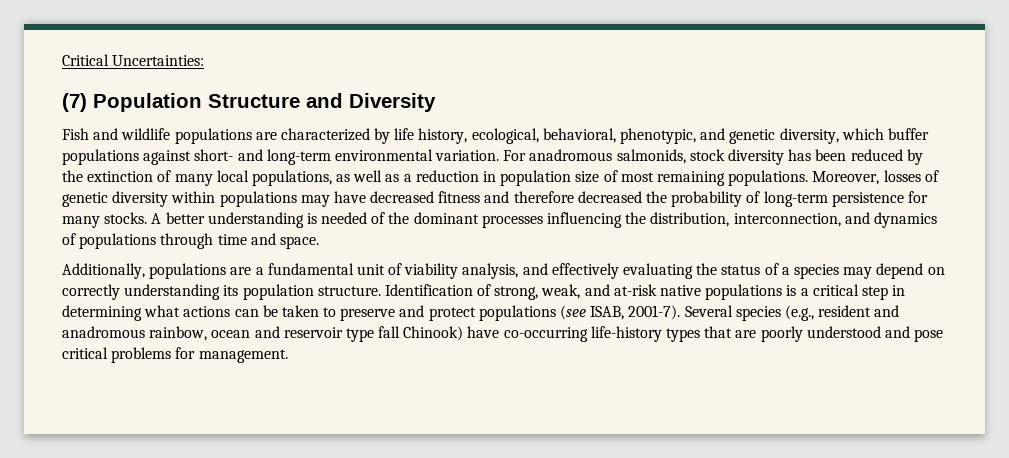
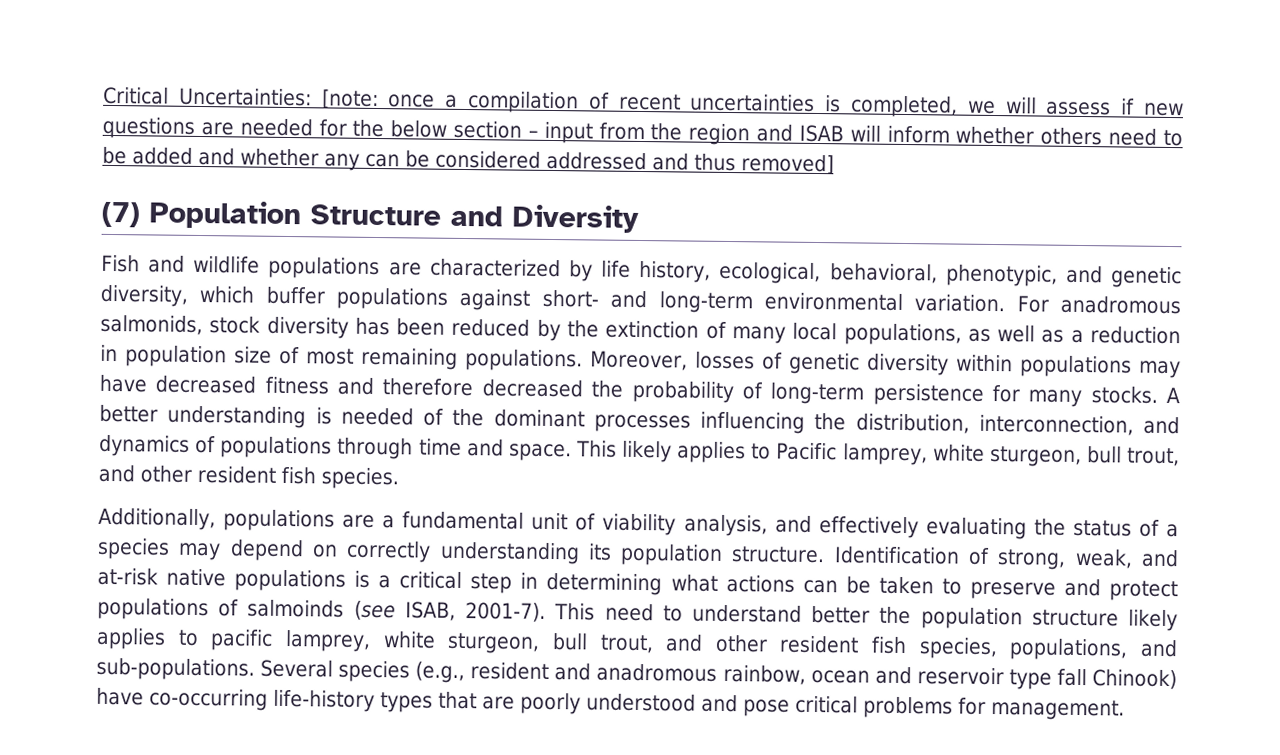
- Critical Uncertainties:
+ Critical Uncertainties: [note: once a compilation of recent uncertainties is completed, we will assess if new questions are needed for the below section – input from the region and ISAB will inform whether others need to be added and whether any can be considered addressed and thus removed]
+ This likely applies to Pacific lamprey, white sturgeon, bull trout, and other resident fish species.
- Identification of strong, weak, and at-risk native populations is a critical step in determining what actions can be taken to preserve and protect populations (see ISAB, 2001-7).
+ Identification of strong, weak, and at-risk native populations is a critical step in determining what actions can be taken to preserve and protect populations of salmoinds (see ISAB, 2001-7).
+ This need to understand better the population structure likely applies to pacific lamprey, white sturgeon, bull trout, and other resident fish species, populations, and sub-populations.

